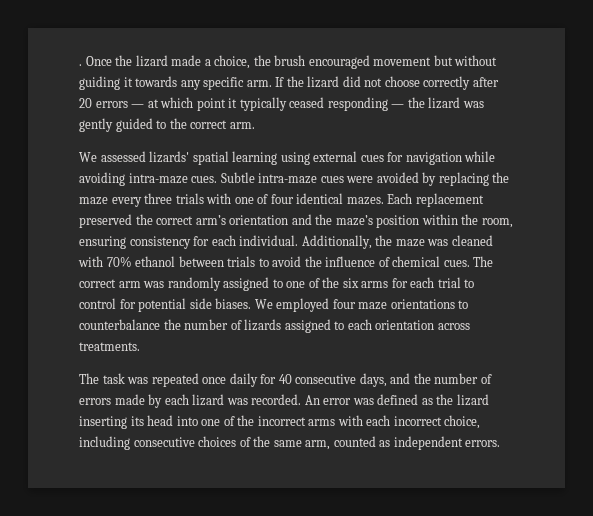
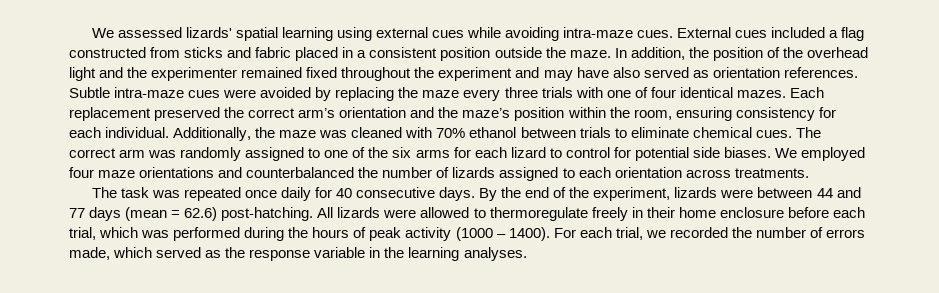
- . Once the lizard made a choice, the brush encouraged movement but without guiding it towards any specific arm. If the lizard did not choose correctly after 20 errors — at which point it typically ceased responding — the lizard was gently guided to the correct arm.
- We assessed lizards' spatial learning using external cues for navigation while avoiding intra-maze cues.
+ We assessed lizards' spatial learning using external cues while avoiding intra-maze cues.
+ External cues included a flag constructed from sticks and fabric placed in a consistent position outside the maze. In addition, the position of the overhead light and the experimenter remained fixed throughout the experiment and may have also served as orientation references.
- Additionally, the maze was cleaned with 70% ethanol between trials to avoid the influence of chemical cues.
+ Additionally, the maze was cleaned with 70% ethanol between trials to eliminate chemical cues.
- The correct arm was randomly assigned to one of the six arms for each trial to control for potential side biases.
+ The correct arm was randomly assigned to one of the six arms for each lizard to control for potential side biases.
- We employed four maze orientations to counterbalance the number of lizards assigned to each orientation across treatments.
+ We employed four maze orientations and counterbalanced the number of lizards assigned to each orientation across treatments.
- The task was repeated once daily for 40 consecutive days, and the number of errors made by each lizard was recorded. An error was defined as the lizard inserting its head into one of the incorrect arms with each incorrect choice, including consecutive choices of the same arm, counted as independent errors.
+ The task was repeated once daily for 40 consecutive days. By the end of the experiment, lizards were between 44 and 77 days (mean = 62.6) post-hatching. All lizards were allowed to thermoregulate freely in their home enclosure before each trial, which was performed during the hours of peak activity (1000 – 1400). For each trial, we recorded the number of errors made, which served as the response variable in the learning analyses.

